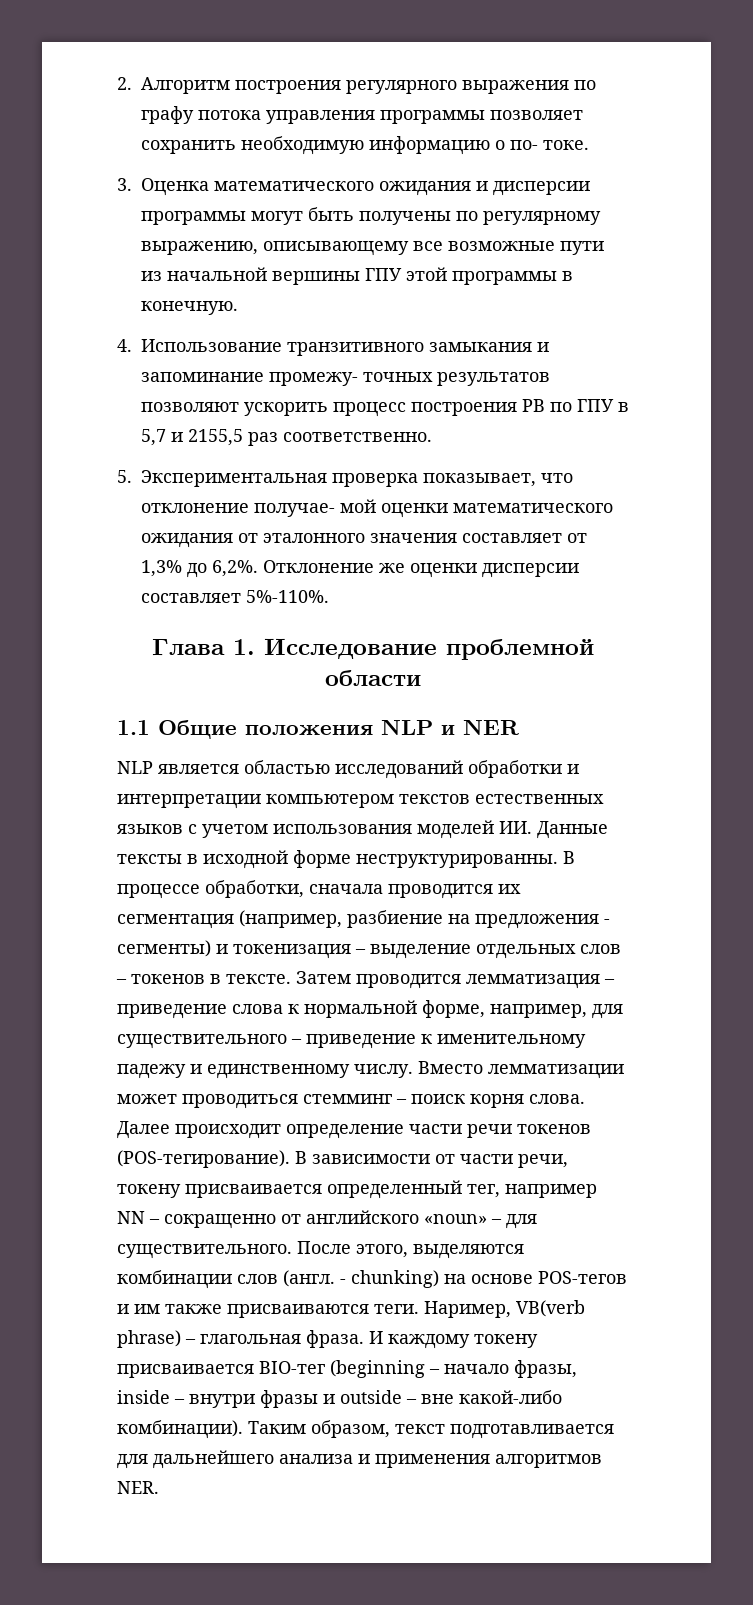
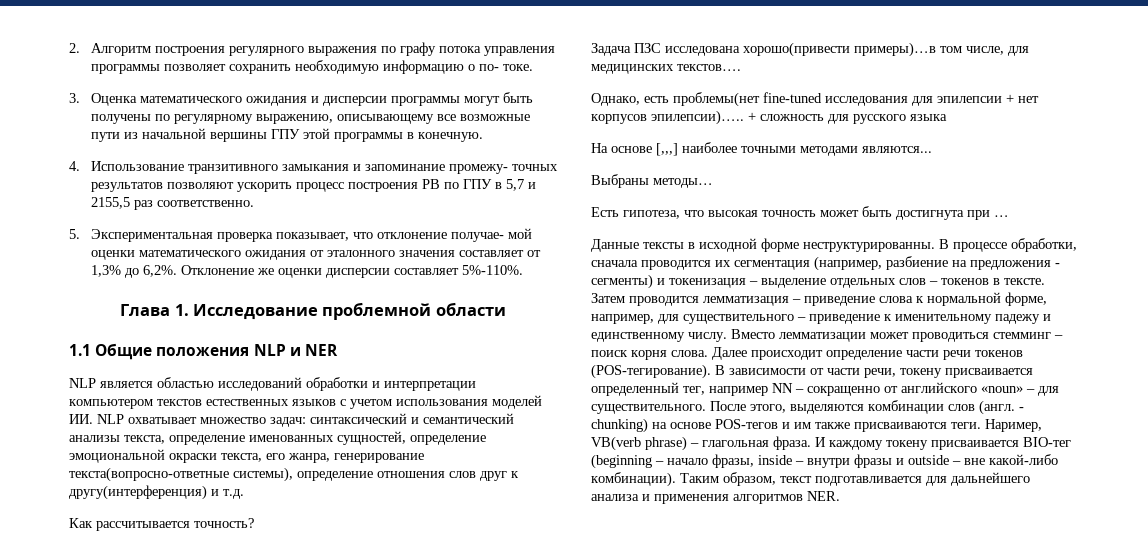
- NLP является областью исследований обработки и интерпретации компьютером текстов естественных языков с учетом использования моделей ИИ. Данные тексты в исходной форме неструктурированны.
+ NLP является областью исследований обработки и интерпретации компьютером текстов естественных языков с учетом использования моделей ИИ. NLP охватывает множество задач: синтаксический и семантический анализы текста, определение именованных сущностей, определение эмоциональной окраски текста, его жанра, генерирование текста(вопросно-ответные системы), определение отношения слов друг к другу(интерференция) и т.д.
+ Как рассчитывается точность?
+ Задача ПЗС исследована хорошо(привести примеры)…в том числе, для медицинских текстов….
+ Однако, есть проблемы(нет fine-tuned исследования для эпилепсии + нет корпусов эпилепсии)….. + сложность для русского языка
+ На основе [,,,] наиболее точными методами являются...
+ Выбраны методы…
+ Есть гипотеза, что высокая точность может быть достигнута при …
+ Данные тексты в исходной форме неструктурированны.

